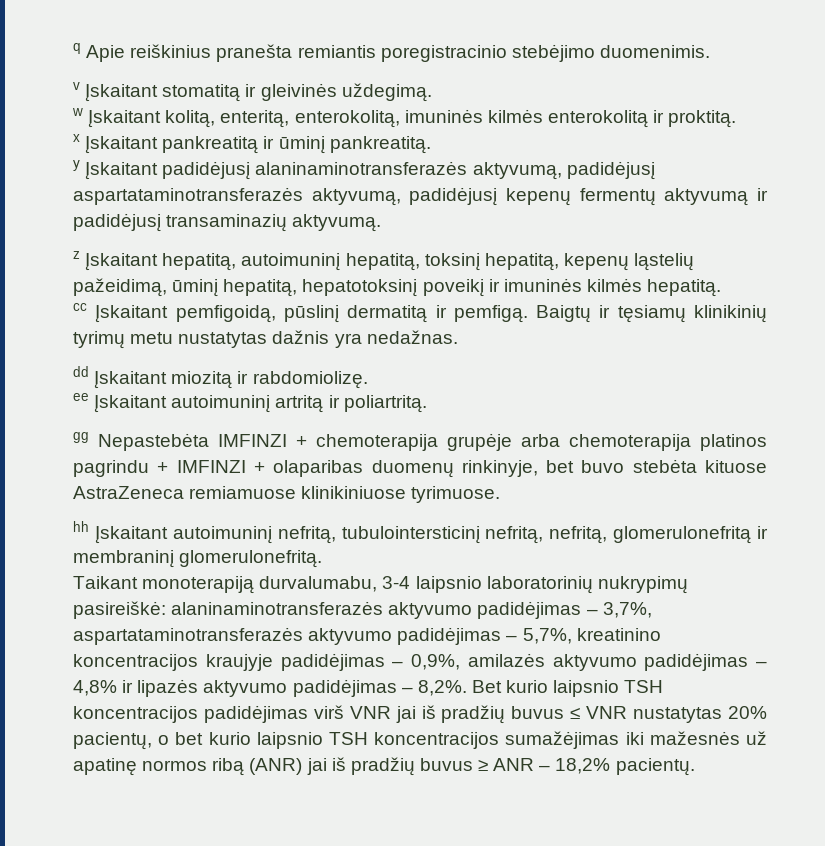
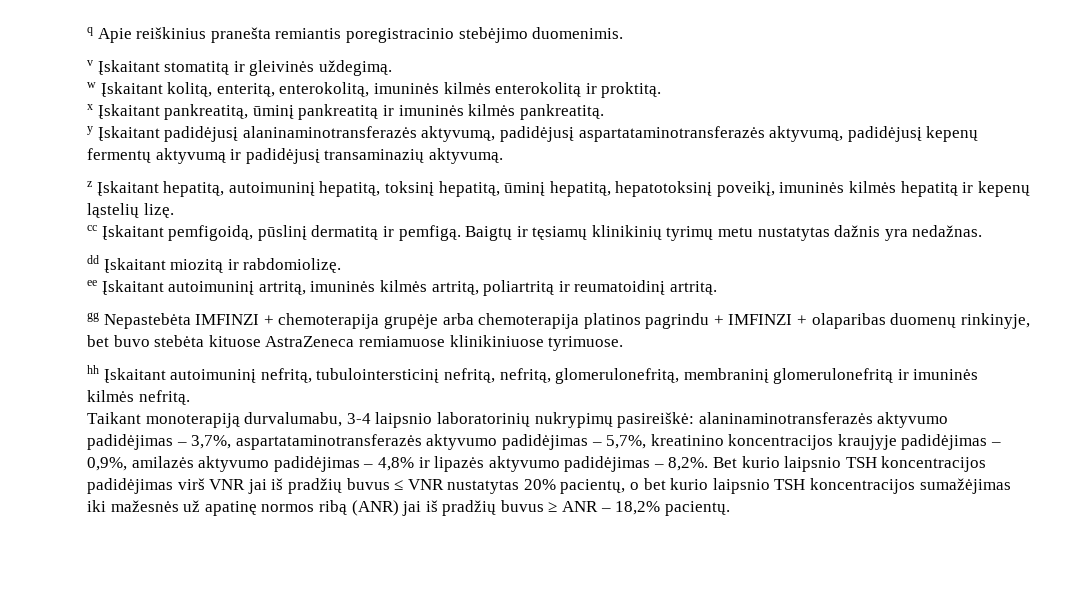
- x Įskaitant pankreatitą ir ūminį pankreatitą.
+ x Įskaitant pankreatitą, ūminį pankreatitą ir imuninės kilmės pankreatitą.
- z Įskaitant hepatitą, autoimuninį hepatitą, toksinį hepatitą, kepenų ląstelių pažeidimą, ūminį hepatitą, hepatotoksinį poveikį ir imuninės kilmės hepatitą.
+ z Įskaitant hepatitą, autoimuninį hepatitą, toksinį hepatitą, ūminį hepatitą, hepatotoksinį poveikį, imuninės kilmės hepatitą ir kepenų ląstelių lizę.
- ee Įskaitant autoimuninį artritą ir poliartritą.
+ ee Įskaitant autoimuninį artritą, imuninės kilmės artritą, poliartritą ir reumatoidinį artritą.
- hh Įskaitant autoimuninį nefritą, tubulointersticinį nefritą, nefritą, glomerulonefritą ir membraninį glomerulonefritą.
+ hh Įskaitant autoimuninį nefritą, tubulointersticinį nefritą, nefritą, glomerulonefritą, membraninį glomerulonefritą ir imuninės kilmės nefritą.

